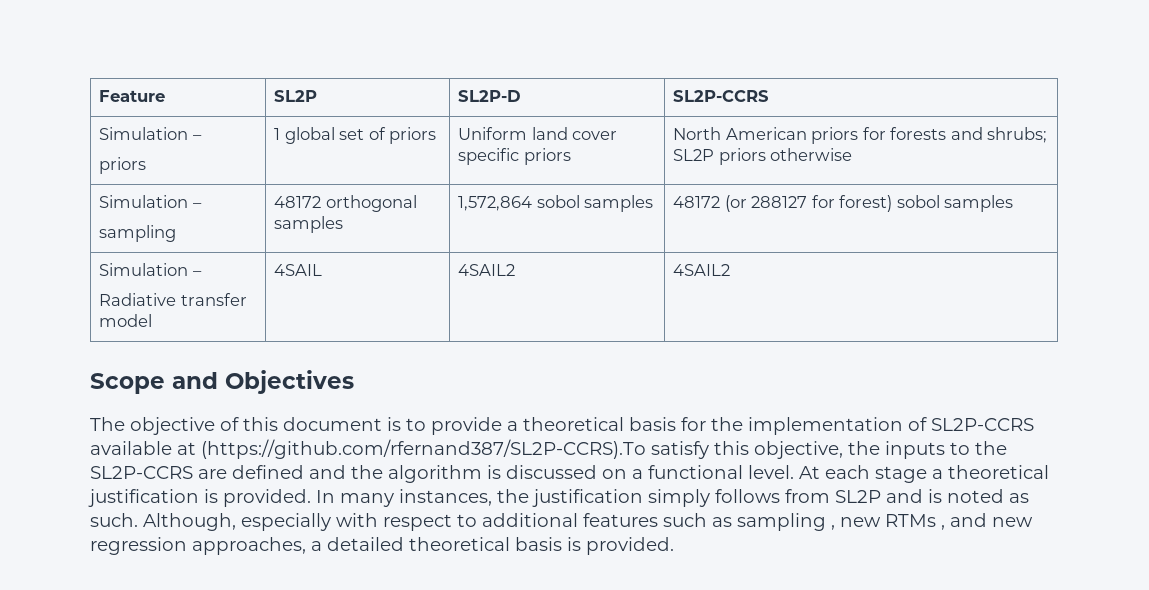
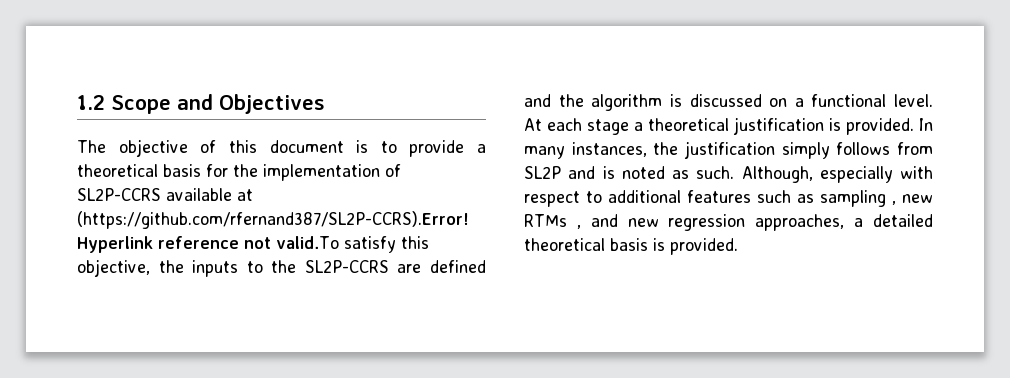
- Feature | SL2P | SL2P-D | SL2P-CCRS
- Simulation –
- priors | 1 global set of priors | Uniform land cover specific priors | North American priors for forests and shrubs; SL2P priors otherwise
- Simulation –
- sampling | 48172 orthogonal samples | 1,572,864 sobol samples | 48172 (or 288127 for forest) sobol samples
- Simulation –
- Radiative transfer model | 4SAIL | 4SAIL2 | 4SAIL2
- Scope and Objectives
+ 1.2 Scope and Objectives
- The objective of this document is to provide a theoretical basis for the implementation of SL2P-CCRS available at (https://github.com/rfernand387/SL2P-CCRS).To satisfy this objective, the inputs to the SL2P-CCRS are defined and the algorithm is discussed on a functional level.
+ The objective of this document is to provide a theoretical basis for the implementation of SL2P-CCRS available at (https://github.com/rfernand387/SL2P-CCRS).Error! Hyperlink reference not valid.To satisfy this objective, the inputs to the SL2P-CCRS are defined and the algorithm is discussed on a functional level.

